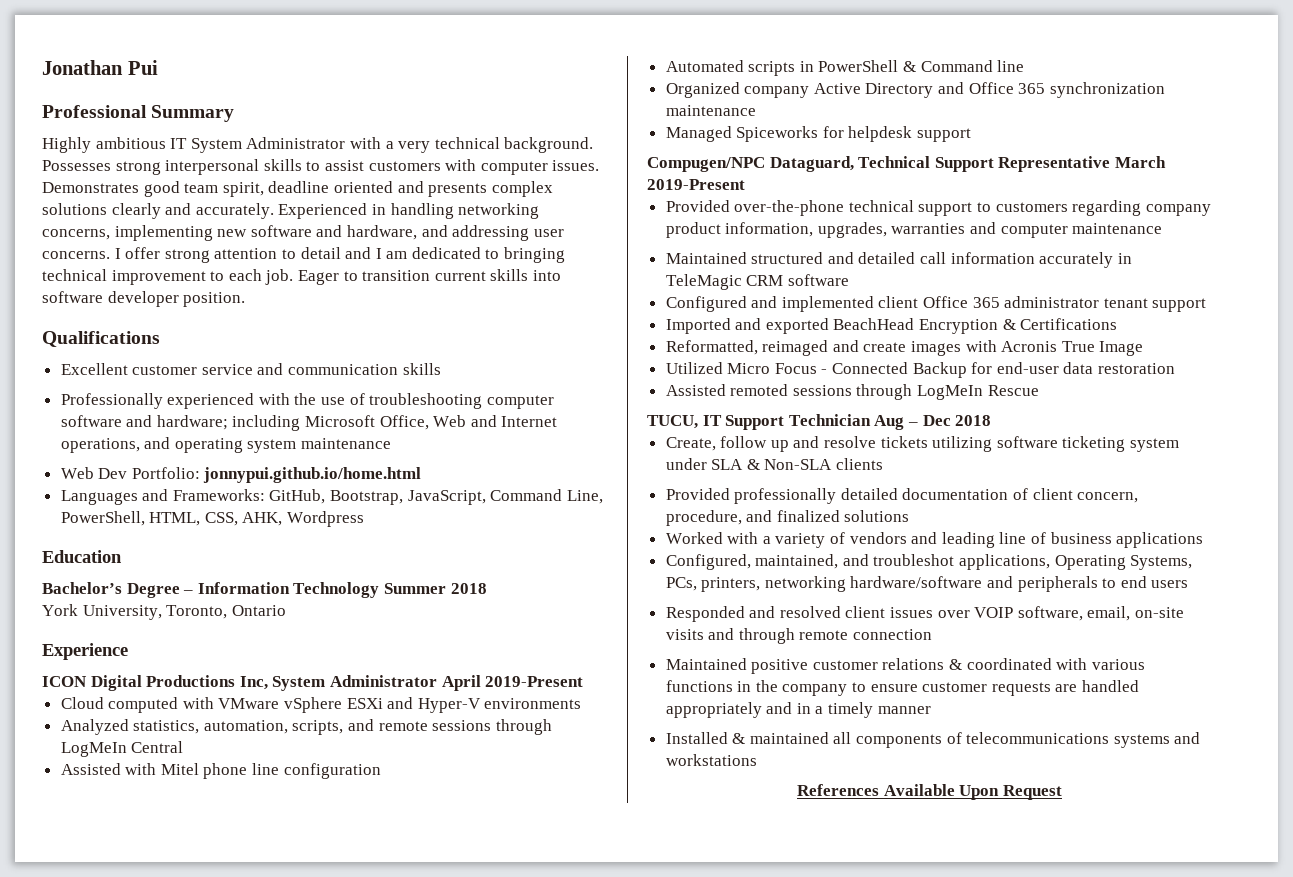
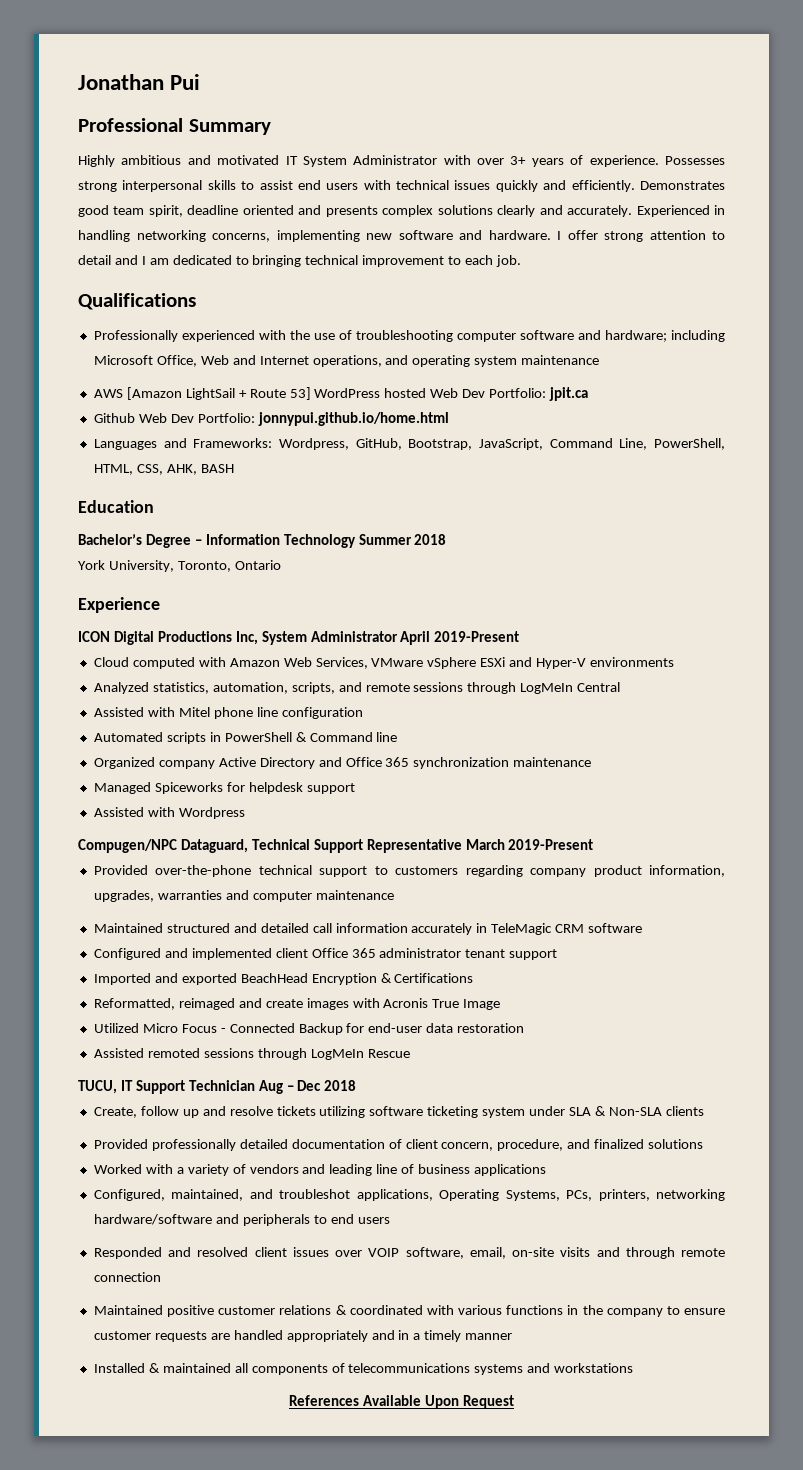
- Highly ambitious IT System Administrator with a very technical background.
+ Highly ambitious and motivated IT System Administrator with over 3+ years of experience.
- Possesses strong interpersonal skills to assist customers with computer issues.
+ Possesses strong interpersonal skills to assist end users with technical issues quickly and efficiently.
- Experienced in handling networking concerns, implementing new software and hardware, and addressing user concerns.
+ Experienced in handling networking concerns, implementing new software and hardware.
- I offer strong attention to detail and I am dedicated to bringing technical improvement to each job. Eager to transition current skills into software developer position.
+ I offer strong attention to detail and I am dedicated to bringing technical improvement to each job.
  Qualifications
- Excellent customer service and communication skills
- Web Dev Portfolio: jonnypui.github.io/home.html
+ AWS [Amazon LightSail + Route 53] WordPress hosted Web Dev Portfolio: jpit.ca
+ Github Web Dev Portfolio: jonnypui.github.io/home.html
- Languages and Frameworks: GitHub, Bootstrap, JavaScript, Command Line, PowerShell, HTML, CSS, AHK, Wordpress
+ Languages and Frameworks: Wordpress, GitHub, Bootstrap, JavaScript, Command Line, PowerShell, HTML, CSS, AHK, BASH
- Cloud computed with VMware vSphere ESXi and Hyper-V environments
+ Cloud computed with Amazon Web Services, VMware vSphere ESXi and Hyper-V environments
+ Assisted with Wordpress

